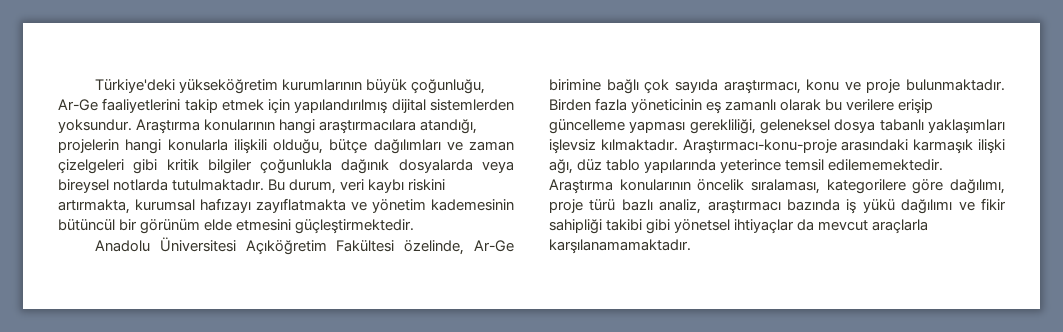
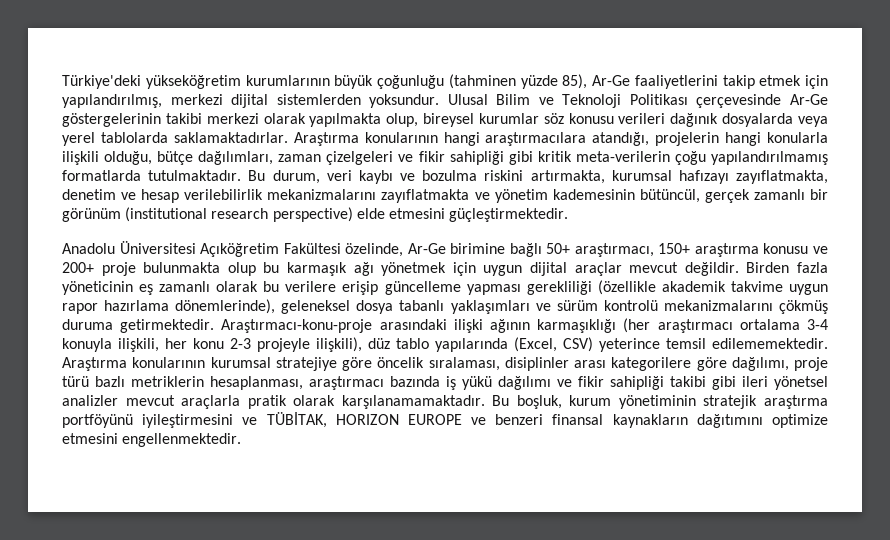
- Türkiye'deki yükseköğretim kurumlarının büyük çoğunluğu, Ar-Ge faaliyetlerini takip etmek için yapılandırılmış dijital sistemlerden yoksundur.
+ Türkiye'deki yükseköğretim kurumlarının büyük çoğunluğu (tahminen yüzde 85), Ar-Ge faaliyetlerini takip etmek için yapılandırılmış, merkezi dijital sistemlerden yoksundur.
+ Ulusal Bilim ve Teknoloji Politikası çerçevesinde Ar-Ge göstergelerinin takibi merkezi olarak yapılmakta olup, bireysel kurumlar söz konusu verileri dağınık dosyalarda veya yerel tablolarda saklamaktadırlar.
- Araştırma konularının hangi araştırmacılara atandığı, projelerin hangi konularla ilişkili olduğu, bütçe dağılımları ve zaman çizelgeleri gibi kritik bilgiler çoğunlukla dağınık dosyalarda veya bireysel notlarda tutulmaktadır.
+ Araştırma konularının hangi araştırmacılara atandığı, projelerin hangi konularla ilişkili olduğu, bütçe dağılımları, zaman çizelgeleri ve fikir sahipliği gibi kritik meta-verilerin çoğu yapılandırılmamış formatlarda tutulmaktadır.
- Bu durum, veri kaybı riskini artırmakta, kurumsal hafızayı zayıflatmakta ve yönetim kademesinin bütüncül bir görünüm elde etmesini güçleştirmektedir.
+ Bu durum, veri kaybı ve bozulma riskini artırmakta, kurumsal hafızayı zayıflatmakta, denetim ve hesap verilebilirlik mekanizmalarını zayıflatmakta ve yönetim kademesinin bütüncül, gerçek zamanlı bir görünüm (institutional research perspective) elde etmesini güçleştirmektedir.
- Anadolu Üniversitesi Açıköğretim Fakültesi özelinde, Ar-Ge birimine bağlı çok sayıda araştırmacı, konu ve proje bulunmaktadır.
+ Anadolu Üniversitesi Açıköğretim Fakültesi özelinde, Ar-Ge birimine bağlı 50+ araştırmacı, 150+ araştırma konusu ve 200+ proje bulunmakta olup bu karmaşık ağı yönetmek için uygun dijital araçlar mevcut değildir.
- Birden fazla yöneticinin eş zamanlı olarak bu verilere erişip güncelleme yapması gerekliliği, geleneksel dosya tabanlı yaklaşımları işlevsiz kılmaktadır. Araştırmacı-konu-proje arasındaki karmaşık ilişki ağı, düz tablo yapılarında yeterince temsil edilememektedir.
+ Birden fazla yöneticinin eş zamanlı olarak bu verilere erişip güncelleme yapması gerekliliği (özellikle akademik takvime uygun rapor hazırlama dönemlerinde), geleneksel dosya tabanlı yaklaşımları ve sürüm kontrolü mekanizmalarını çökmüş duruma getirmektedir. Araştırmacı-konu-proje arasındaki ilişki ağının karmaşıklığı (her araştırmacı ortalama 3-4 konuyla ilişkili, her konu 2-3 projeyle ilişkili), düz tablo yapılarında (Excel, CSV) yeterince temsil edilememektedir.
- Araştırma konularının öncelik sıralaması, kategorilere göre dağılımı, proje türü bazlı analiz, araştırmacı bazında iş yükü dağılımı ve fikir sahipliği takibi gibi yönetsel ihtiyaçlar da mevcut araçlarla karşılanamamaktadır.
+ Araştırma konularının kurumsal stratejiye göre öncelik sıralaması, disiplinler arası kategorilere göre dağılımı, proje türü bazlı metriklerin hesaplanması, araştırmacı bazında iş yükü dağılımı ve fikir sahipliği takibi gibi ileri yönetsel analizler mevcut araçlarla pratik olarak karşılanamamaktadır. Bu boşluk, kurum yönetiminin stratejik araştırma portföyünü iyileştirmesini ve TÜBİTAK, HORIZON EUROPE ve benzeri finansal kaynakların dağıtımını optimize etmesini engellenmektedir.

